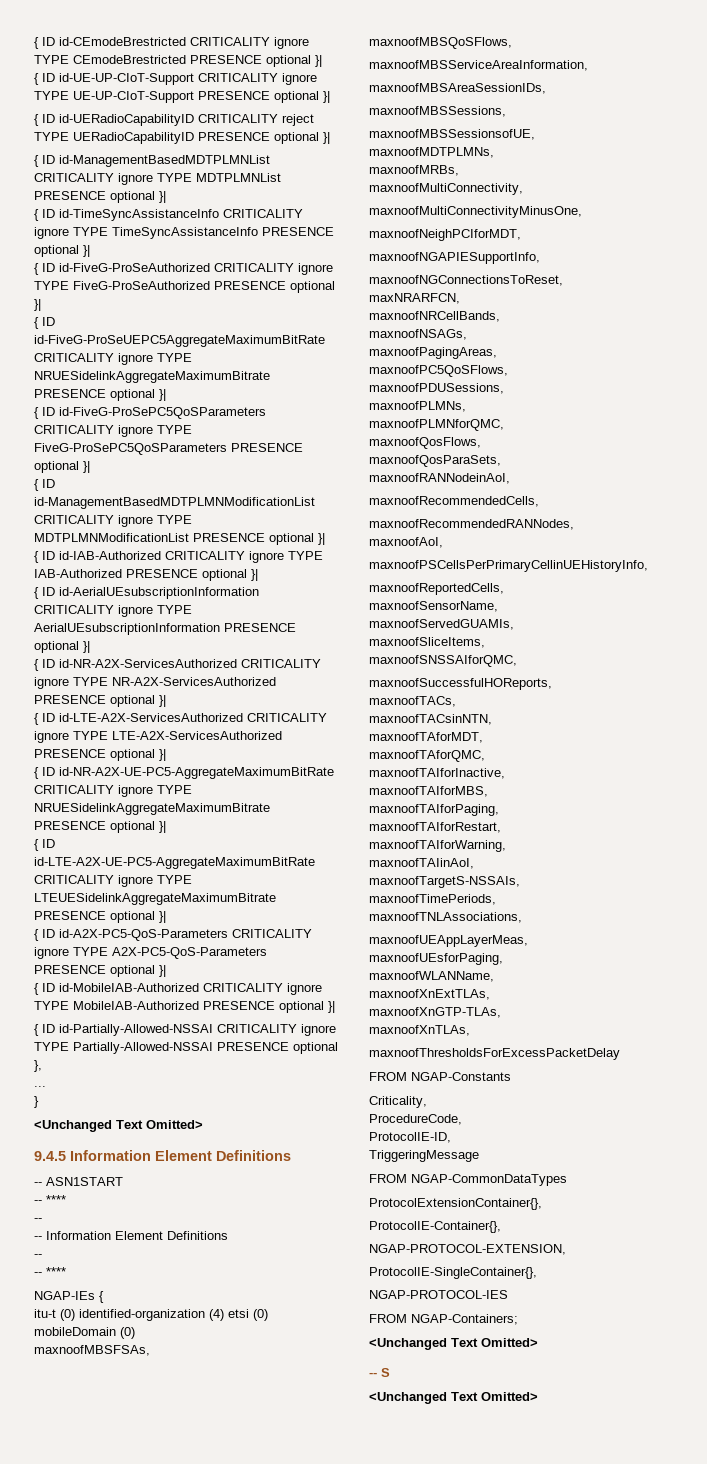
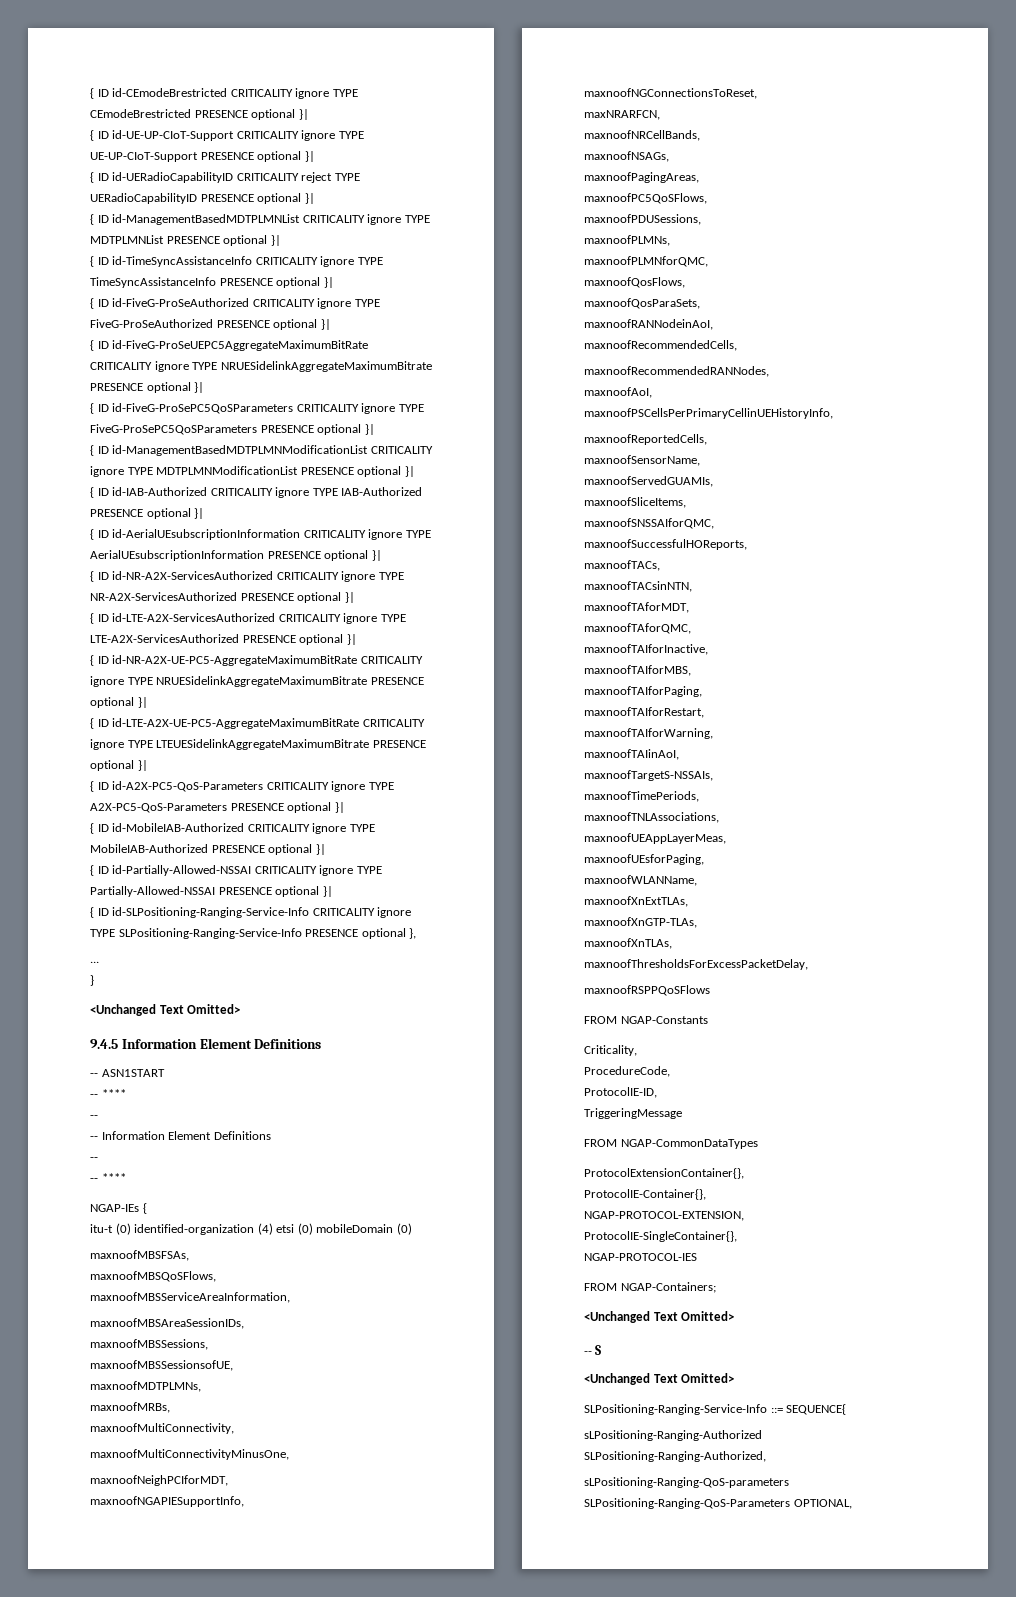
- { ID id-Partially-Allowed-NSSAI CRITICALITY ignore TYPE Partially-Allowed-NSSAI PRESENCE optional },
+ { ID id-Partially-Allowed-NSSAI CRITICALITY ignore TYPE Partially-Allowed-NSSAI PRESENCE optional }|
+ { ID id-SLPositioning-Ranging-Service-Info CRITICALITY ignore TYPE SLPositioning-Ranging-Service-Info PRESENCE optional },
- maxnoofThresholdsForExcessPacketDelay
+ maxnoofThresholdsForExcessPacketDelay,
+ maxnoofRSPPQoSFlows
+ SLPositioning-Ranging-Service-Info ::= SEQUENCE{
+ sLPositioning-Ranging-Authorized SLPositioning-Ranging-Authorized,
+ sLPositioning-Ranging-QoS-parameters SLPositioning-Ranging-QoS-Parameters OPTIONAL,

